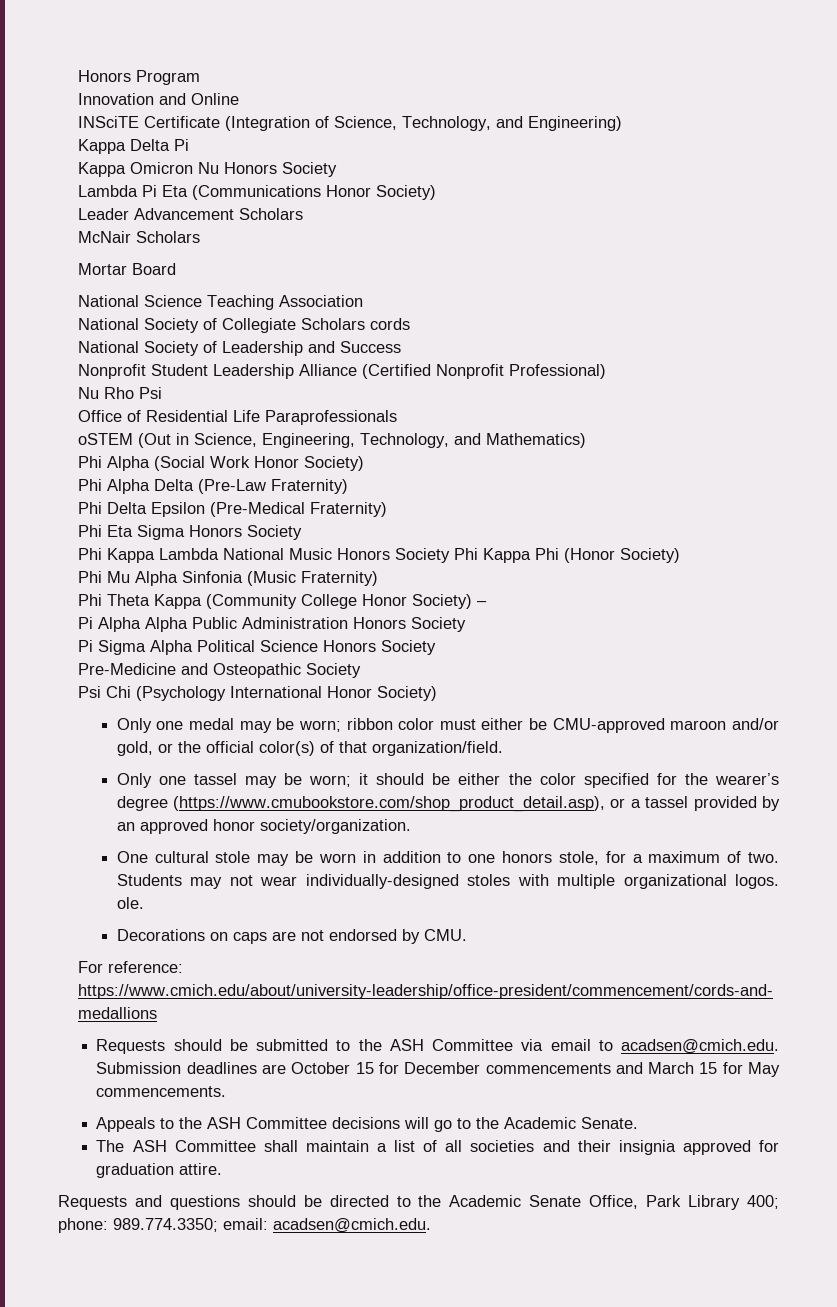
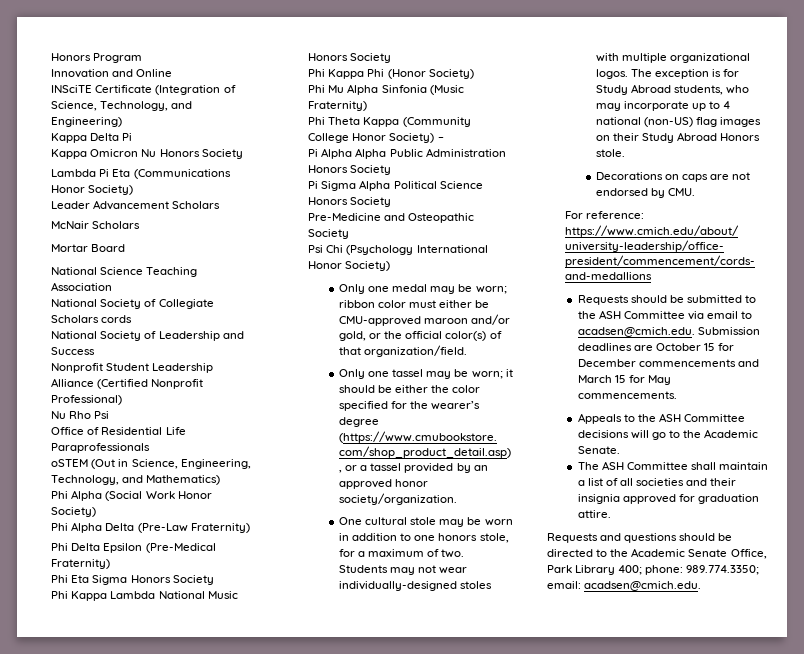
- Phi Kappa Lambda National Music Honors Society Phi Kappa Phi (Honor Society)
+ Phi Kappa Lambda National Music Honors Society
+ Phi Kappa Phi (Honor Society)
- Students may not wear individually-designed stoles with multiple organizational logos. ole.
+ Students may not wear individually-designed stoles with multiple organizational logos. The exception is for Study Abroad students, who may incorporate up to 4 national (non-US) flag images on their Study Abroad Honors stole.

